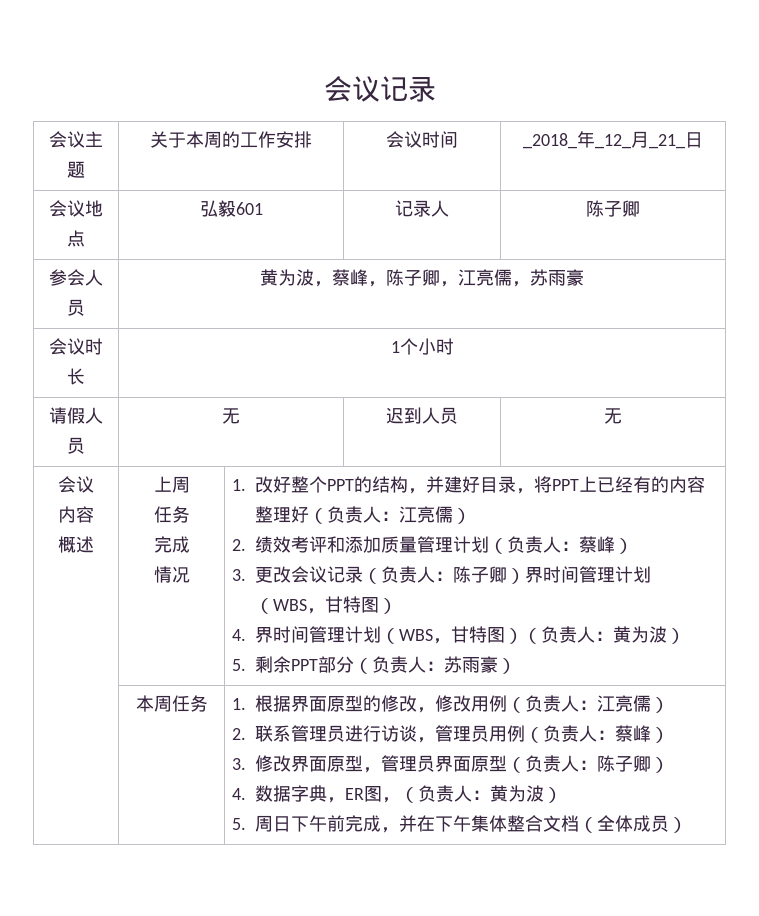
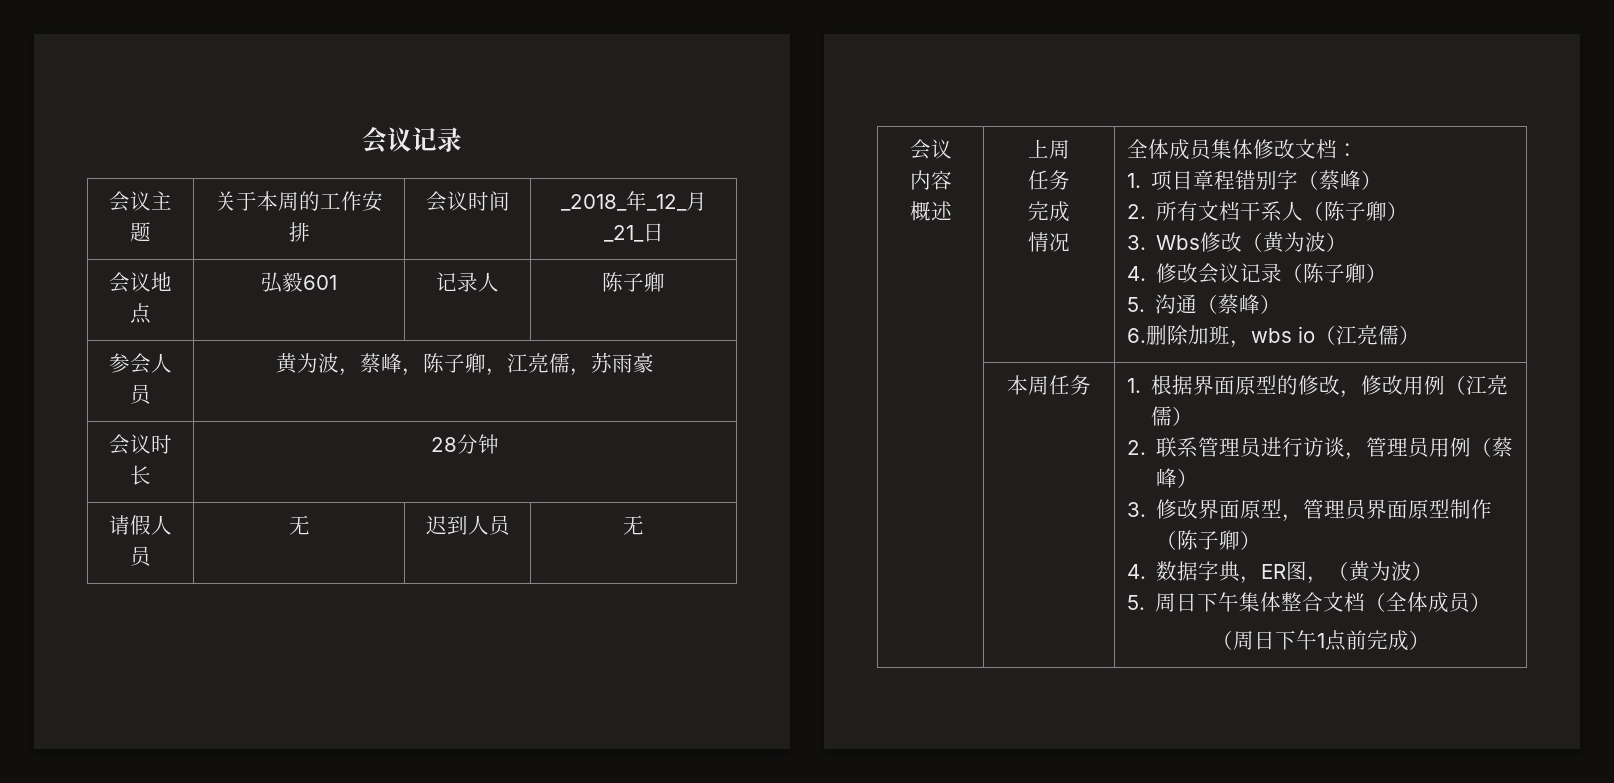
- 会议时长 | 1个小时
+ 会议时长 | 28分钟
- 1.改好整个PPT的结构，并建好目录，将PPT上已经有的内容整理好（负责人：江亮儒）
- 2.绩效考评和添加质量管理计划（负责人：蔡峰）
- 3.更改会议记录（负责人：陈子卿）界时间管理计划（WBS，甘特图）
- 4.界时间管理计划（WBS，甘特图）（负责人：黄为波）
- 5.剩余PPT部分（负责人：苏雨豪）
+ 全体成员集体修改文档：
+ 1.项目章程错别字（蔡峰）
+ 2.所有文档干系人（陈子卿）
+ 3. Wbs修改（黄为波）
+ 4.修改会议记录（陈子卿）
+ 5.沟通（蔡峰）
+ 6.删除加班，wbs io（江亮儒）
- 1.根据界面原型的修改，修改用例（负责人：江亮儒）
+ 1.根据界面原型的修改，修改用例（江亮儒）
- 2.联系管理员进行访谈，管理员用例（负责人：蔡峰）
+ 2.联系管理员进行访谈，管理员用例（蔡峰）
- 3.修改界面原型，管理员界面原型（负责人：陈子卿）
+ 3.修改界面原型，管理员界面原型制作（陈子卿）
- 4.数据字典，ER图，（负责人：黄为波）
+ 4.数据字典，ER图，（黄为波）
- 5.周日下午前完成，并在下午集体整合文档（全体成员）
+ 5.周日下午集体整合文档（全体成员）
+ （周日下午1点前完成）

